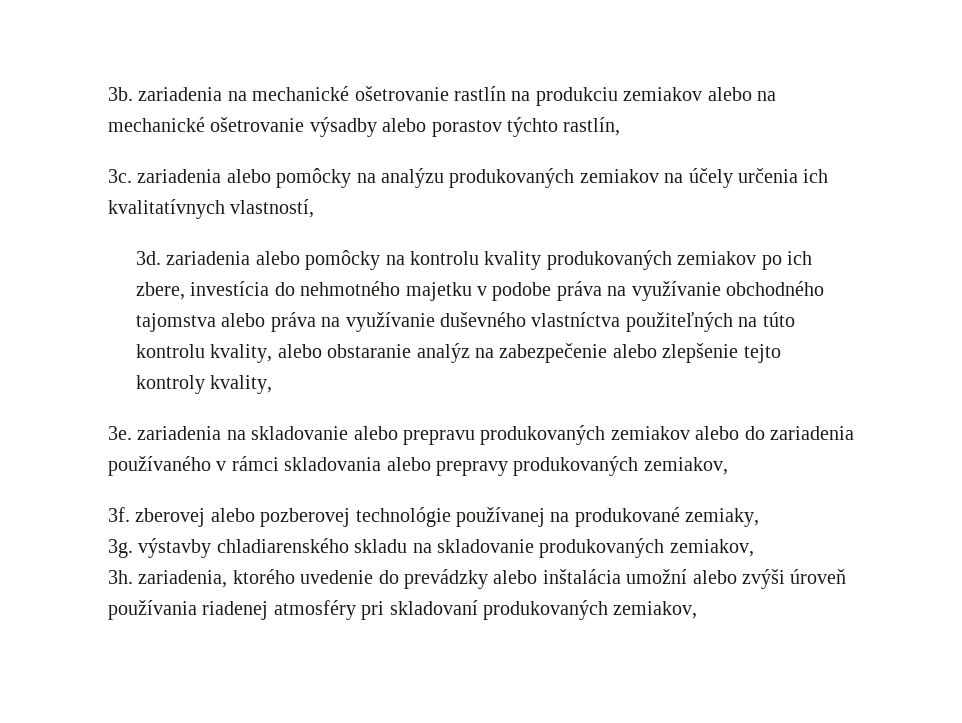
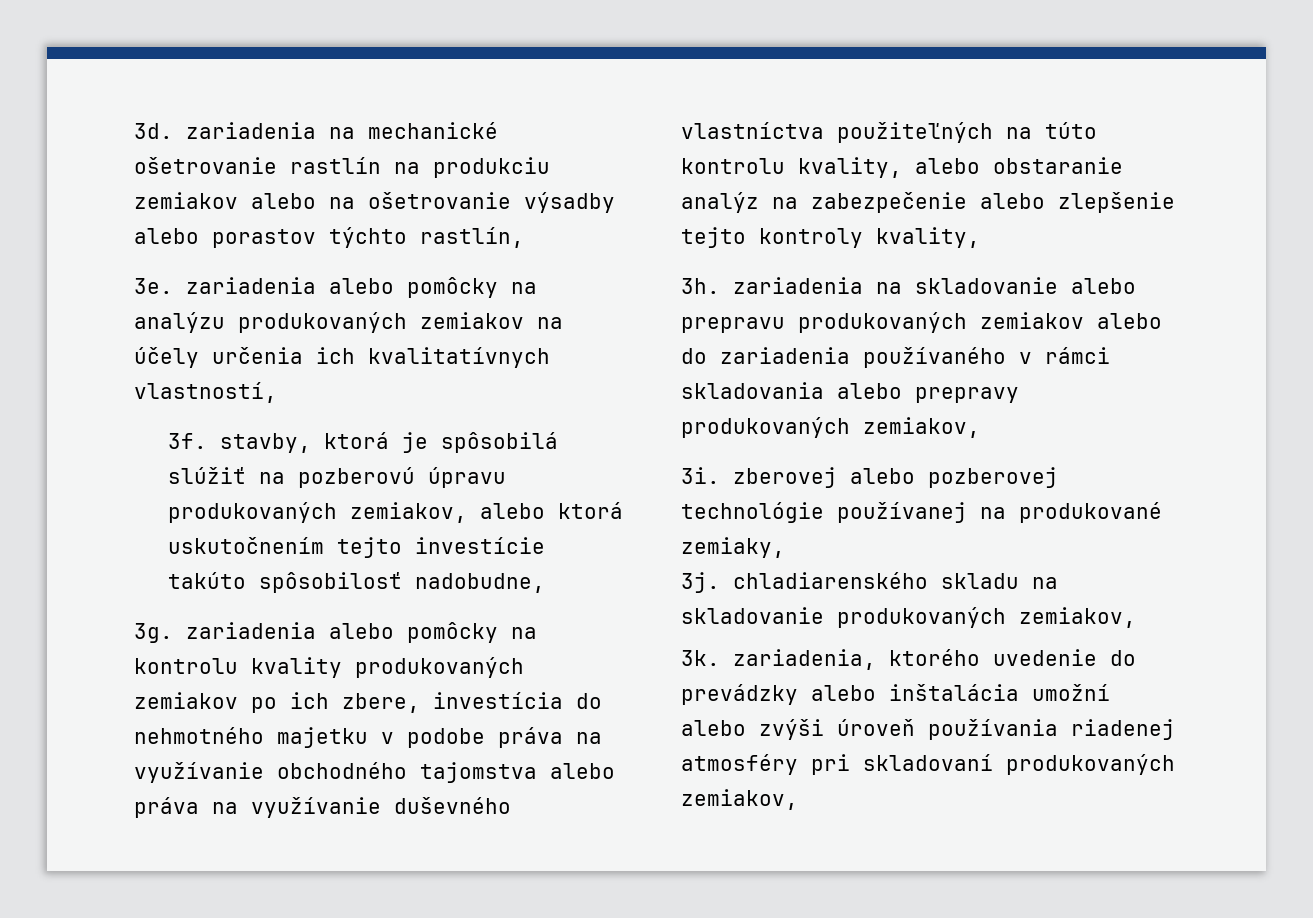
- 3b. zariadenia na mechanické ošetrovanie rastlín na produkciu zemiakov alebo na mechanické ošetrovanie výsadby alebo porastov týchto rastlín,
+ 3d. zariadenia na mechanické ošetrovanie rastlín na produkciu zemiakov alebo na ošetrovanie výsadby alebo porastov týchto rastlín,
- 3c. zariadenia alebo pomôcky na analýzu produkovaných zemiakov na účely určenia ich kvalitatívnych vlastností,
+ 3e. zariadenia alebo pomôcky na analýzu produkovaných zemiakov na účely určenia ich kvalitatívnych vlastností,
- 3d. zariadenia alebo pomôcky na kontrolu kvality produkovaných zemiakov po ich zbere, investícia do nehmotného majetku v podobe práva na využívanie obchodného tajomstva alebo práva na využívanie duševného vlastníctva použiteľných na túto kontrolu kvality, alebo obstaranie analýz na zabezpečenie alebo zlepšenie tejto kontroly kvality,
+ 3f. stavby, ktorá je spôsobilá slúžiť na pozberovú úpravu produkovaných zemiakov, alebo ktorá uskutočnením tejto investície takúto spôsobilosť nadobudne,
+ 3g. zariadenia alebo pomôcky na kontrolu kvality produkovaných zemiakov po ich zbere, investícia do nehmotného majetku v podobe práva na využívanie obchodného tajomstva alebo práva na využívanie duševného vlastníctva použiteľných na túto kontrolu kvality, alebo obstaranie analýz na zabezpečenie alebo zlepšenie tejto kontroly kvality,
- 3e. zariadenia na skladovanie alebo prepravu produkovaných zemiakov alebo do zariadenia používaného v rámci skladovania alebo prepravy produkovaných zemiakov,
+ 3h. zariadenia na skladovanie alebo prepravu produkovaných zemiakov alebo do zariadenia používaného v rámci skladovania alebo prepravy produkovaných zemiakov,
- 3f. zberovej alebo pozberovej technológie používanej na produkované zemiaky,
+ 3i. zberovej alebo pozberovej technológie používanej na produkované zemiaky,
- 3g. výstavby chladiarenského skladu na skladovanie produkovaných zemiakov,
+ 3j. chladiarenského skladu na skladovanie produkovaných zemiakov,
- 3h. zariadenia, ktorého uvedenie do prevádzky alebo inštalácia umožní alebo zvýši úroveň používania riadenej atmosféry pri skladovaní produkovaných zemiakov,
+ 3k. zariadenia, ktorého uvedenie do prevádzky alebo inštalácia umožní alebo zvýši úroveň používania riadenej atmosféry pri skladovaní produkovaných zemiakov,

